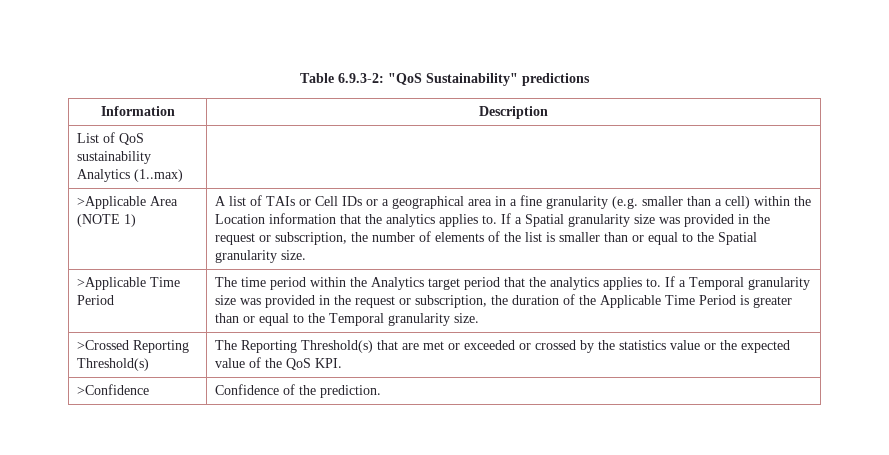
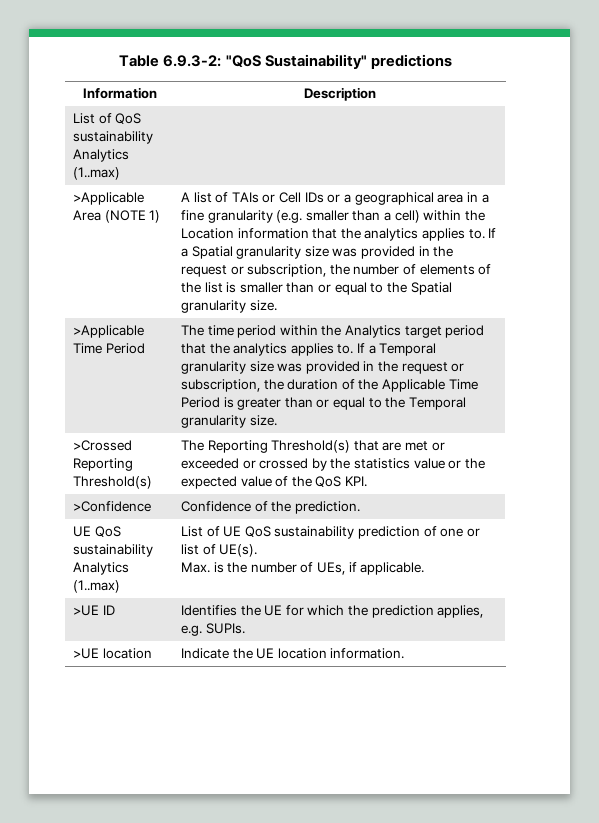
+ UE QoS sustainability Analytics (1..max) | List of UE QoS sustainability prediction of one or list of UE(s).
+ Max. is the number of UEs, if applicable.
+ >UE ID | Identifies the UE for which the prediction applies, e.g. SUPIs.
+ >UE location | Indicate the UE location information.

